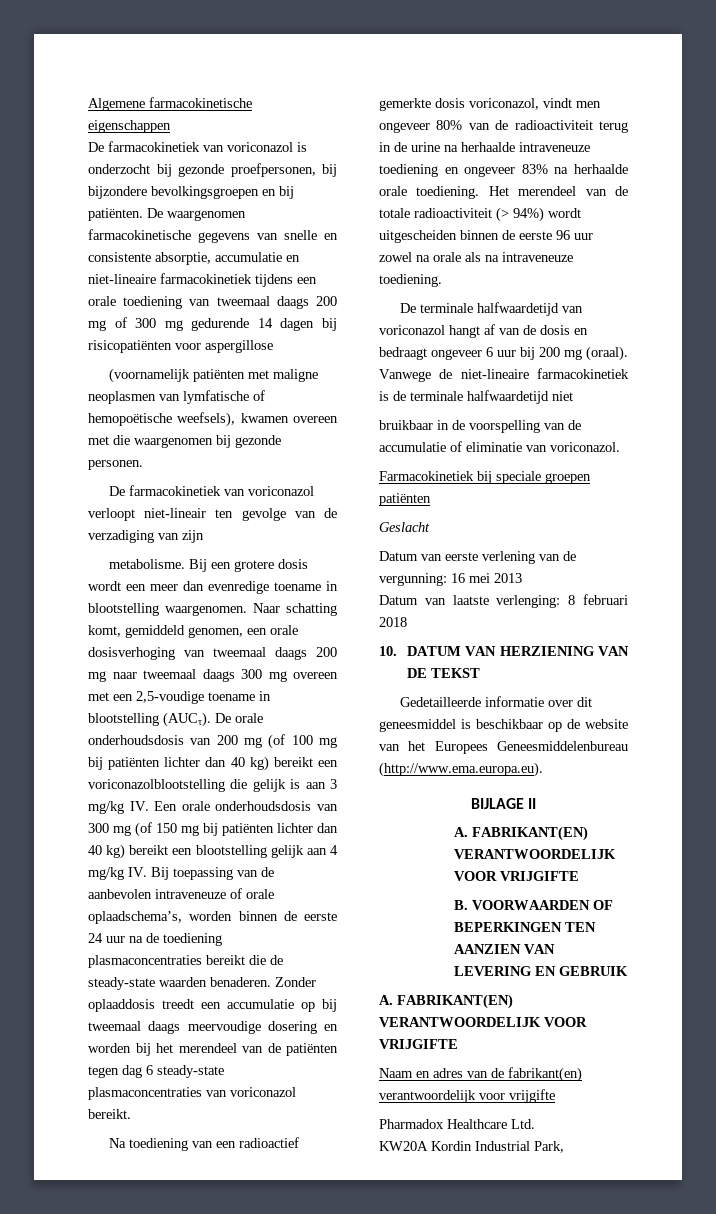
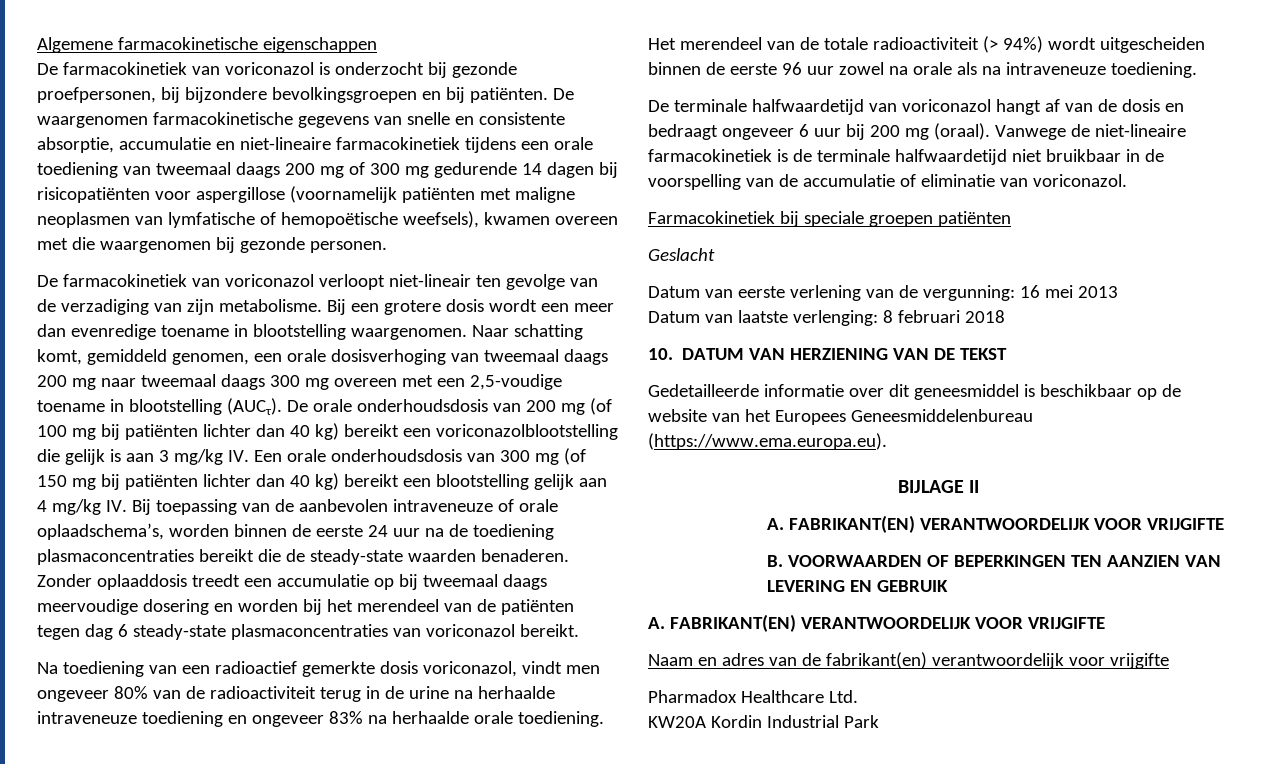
- De waargenomen farmacokinetische gegevens van snelle en consistente absorptie, accumulatie en niet-lineaire farmacokinetiek tijdens een orale toediening van tweemaal daags 200 mg of 300 mg gedurende 14 dagen bij risicopatiënten voor aspergillose
- (voornamelijk patiënten met maligne neoplasmen van lymfatische of hemopoëtische weefsels), kwamen overeen met die waargenomen bij gezonde personen.
+ De waargenomen farmacokinetische gegevens van snelle en consistente absorptie, accumulatie en niet-lineaire farmacokinetiek tijdens een orale toediening van tweemaal daags 200 mg of 300 mg gedurende 14 dagen bij risicopatiënten voor aspergillose (voornamelijk patiënten met maligne neoplasmen van lymfatische of hemopoëtische weefsels), kwamen overeen met die waargenomen bij gezonde personen.
- De farmacokinetiek van voriconazol verloopt niet-lineair ten gevolge van de verzadiging van zijn
- metabolisme.
+ De farmacokinetiek van voriconazol verloopt niet-lineair ten gevolge van de verzadiging van zijn metabolisme.
- Vanwege de niet-lineaire farmacokinetiek is de terminale halfwaardetijd niet
- bruikbaar in de voorspelling van de accumulatie of eliminatie van voriconazol.
+ Vanwege de niet-lineaire farmacokinetiek is de terminale halfwaardetijd niet bruikbaar in de voorspelling van de accumulatie of eliminatie van voriconazol.
- Gedetailleerde informatie over dit geneesmiddel is beschikbaar op de website van het Europees Geneesmiddelenbureau (http://www.ema.europa.eu).
+ Gedetailleerde informatie over dit geneesmiddel is beschikbaar op de website van het Europees Geneesmiddelenbureau (https://www.ema.europa.eu).
- KW20A Kordin Industrial Park,
+ KW20A Kordin Industrial Park

